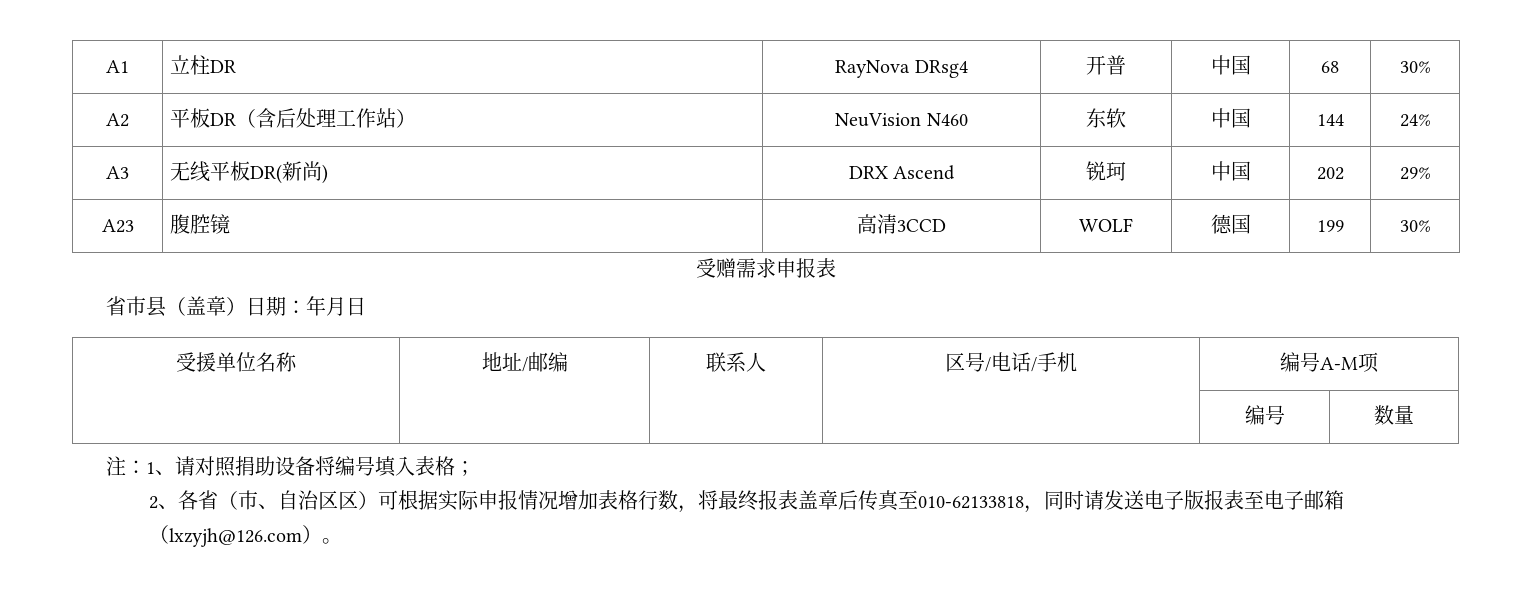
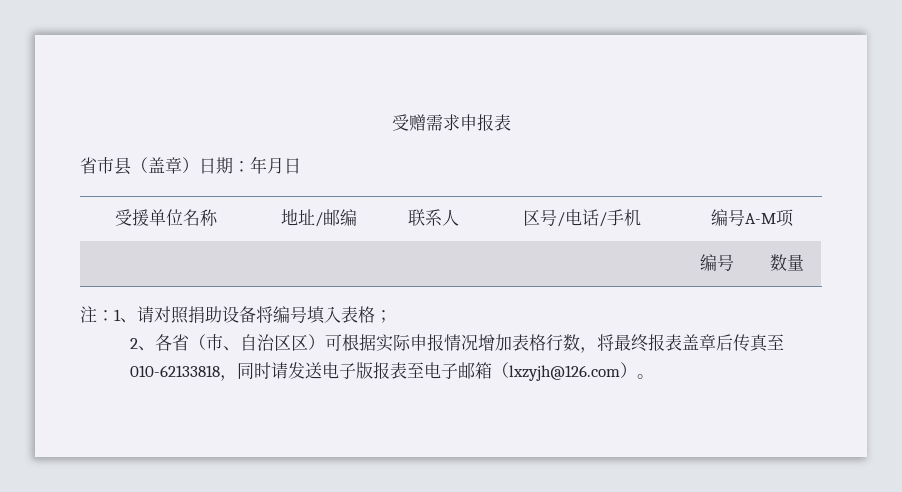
- A1 | 立柱DR | RayNova DRsg4 | 开普 | 中国 | 68 | 30%
- A2 | 平板DR（含后处理工作站） | NeuVision N460 | 东软 | 中国 | 144 | 24%
- A3 | 无线平板DR(新尚) | DRX Ascend | 锐珂 | 中国 | 202 | 29%
- A23 | 腹腔镜 | 高清3CCD | WOLF | 德国 | 199 | 30%

